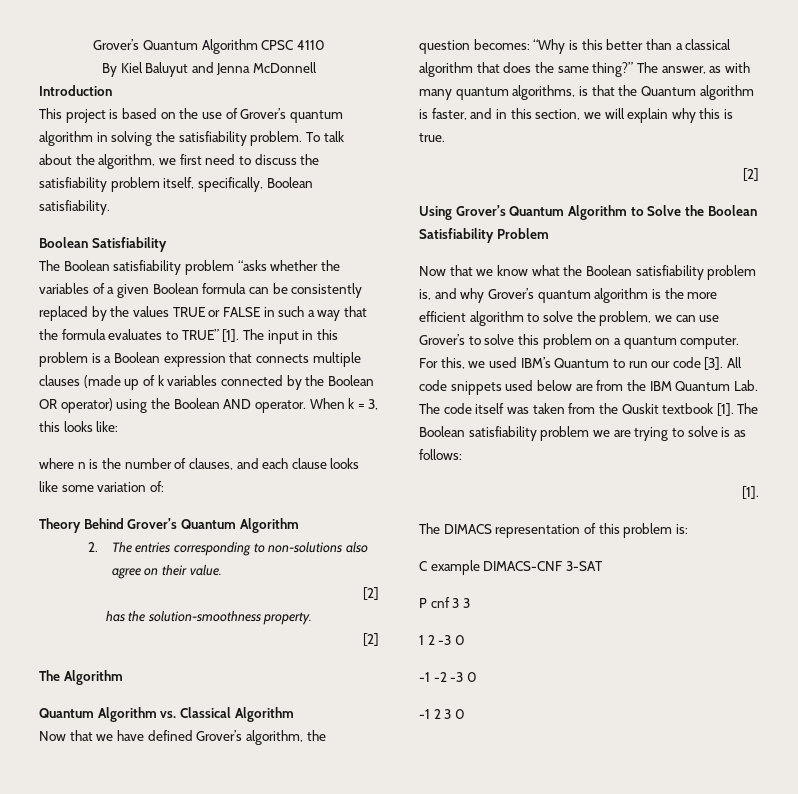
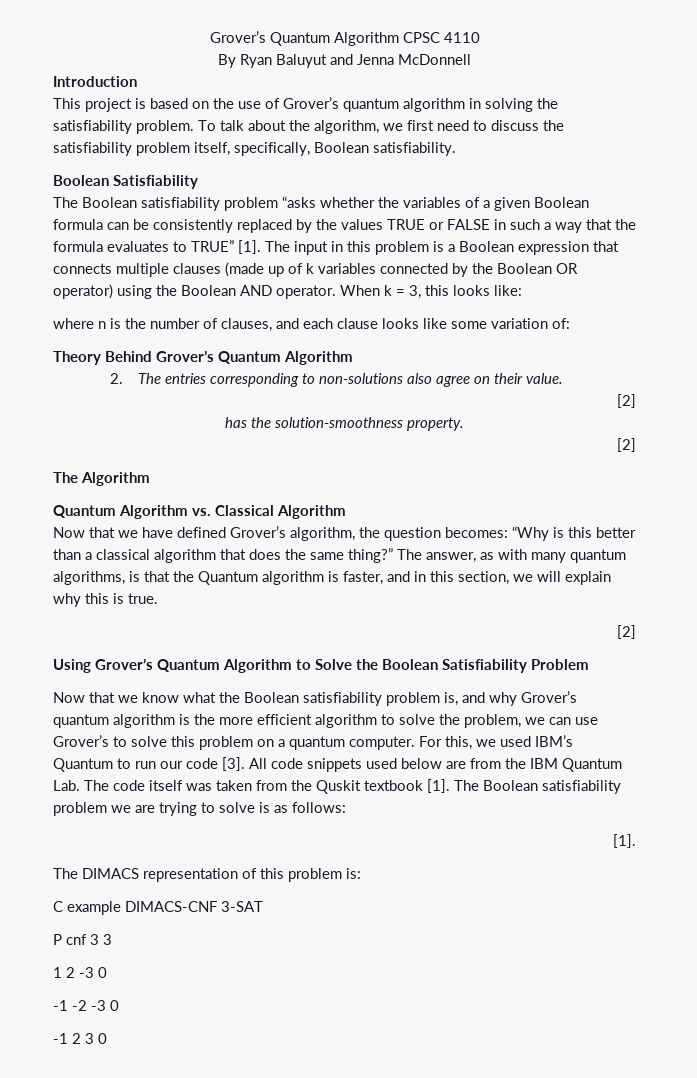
- By Kiel Baluyut and Jenna McDonnell
+ By Ryan Baluyut and Jenna McDonnell

